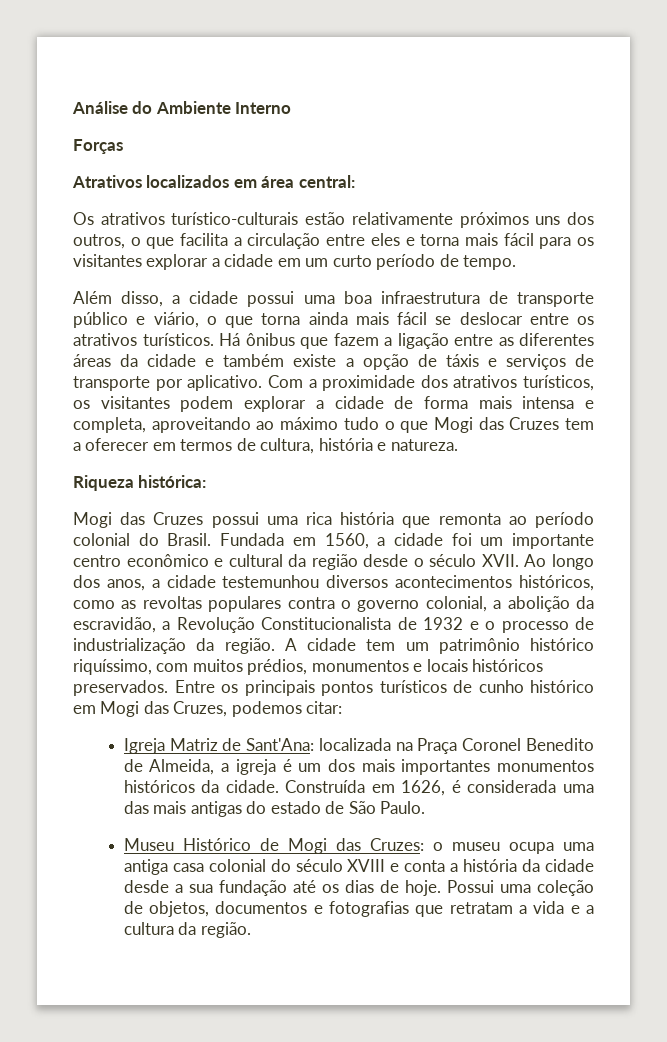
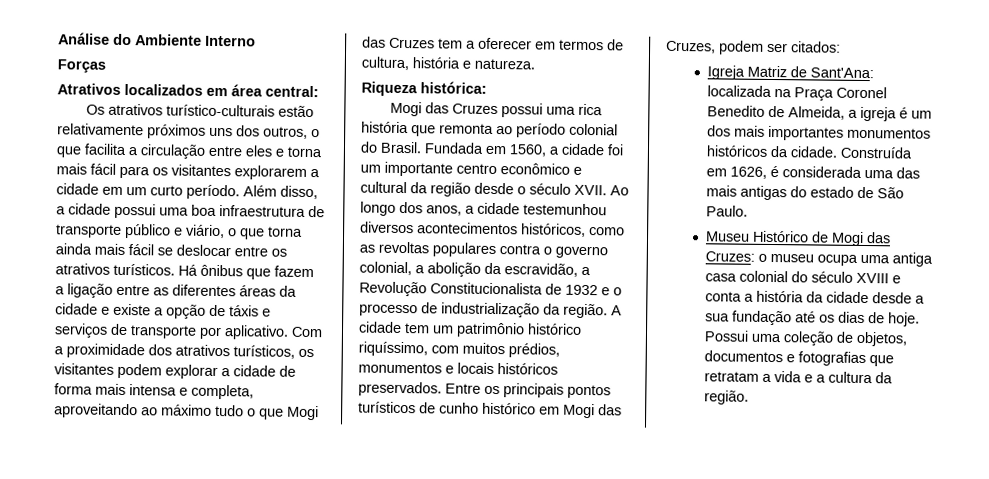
- Os atrativos turístico-culturais estão relativamente próximos uns dos outros, o que facilita a circulação entre eles e torna mais fácil para os visitantes explorar a cidade em um curto período de tempo.
- Além disso, a cidade possui uma boa infraestrutura de transporte público e viário, o que torna ainda mais fácil se deslocar entre os atrativos turísticos.
+ Os atrativos turístico-culturais estão relativamente próximos uns dos outros, o que facilita a circulação entre eles e torna mais fácil para os visitantes explorarem a cidade em um curto período. Além disso, a cidade possui uma boa infraestrutura de transporte público e viário, o que torna ainda mais fácil se deslocar entre os atrativos turísticos.
- Há ônibus que fazem a ligação entre as diferentes áreas da cidade e também existe a opção de táxis e serviços de transporte por aplicativo.
+ Há ônibus que fazem a ligação entre as diferentes áreas da cidade e existe a opção de táxis e serviços de transporte por aplicativo.
- Entre os principais pontos turísticos de cunho histórico em Mogi das Cruzes, podemos citar:
+ Entre os principais pontos turísticos de cunho histórico em Mogi das Cruzes, podem ser citados:

